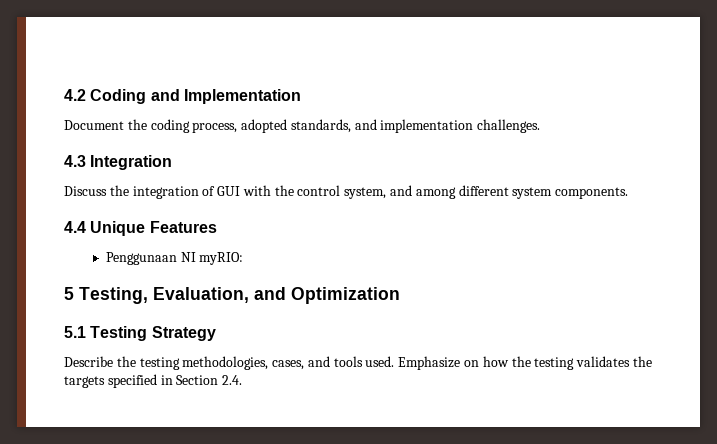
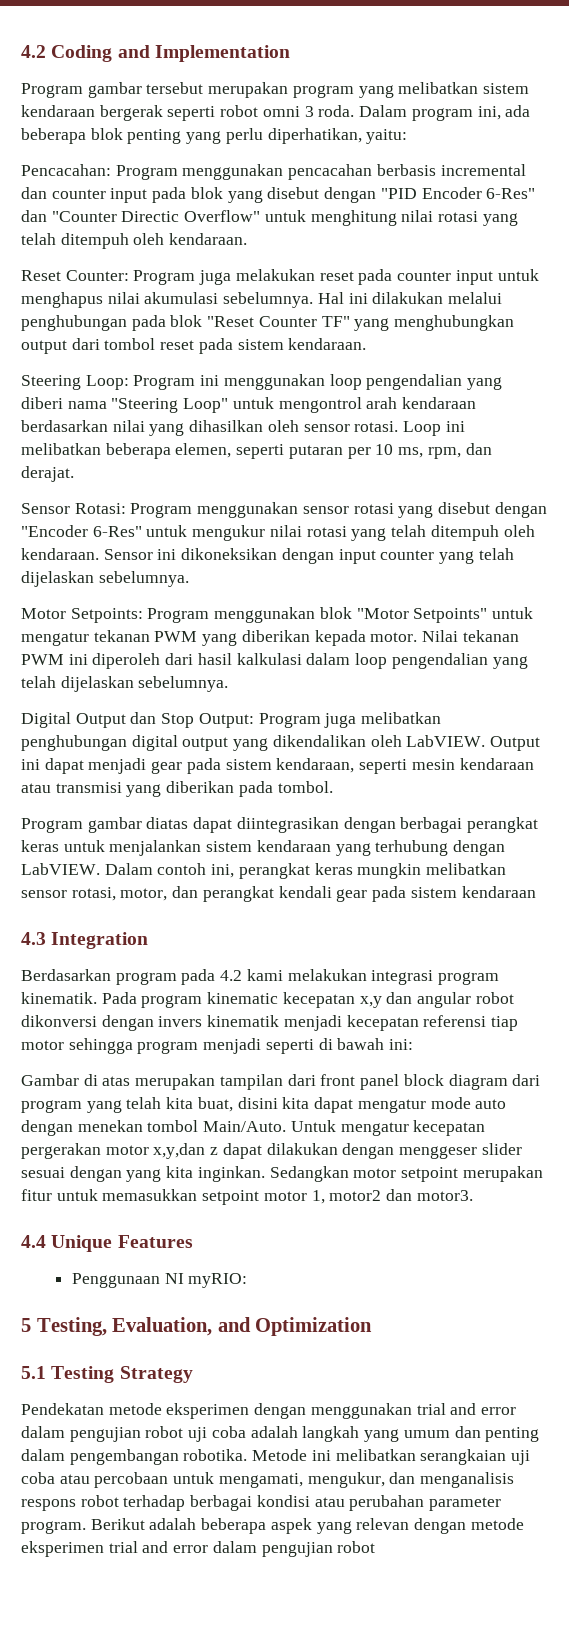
- Document the coding process, adopted standards, and implementation challenges.
+ Program gambar tersebut merupakan program yang melibatkan sistem kendaraan bergerak seperti robot omni 3 roda. Dalam program ini, ada beberapa blok penting yang perlu diperhatikan, yaitu:
+ Pencacahan: Program menggunakan pencacahan berbasis incremental dan counter input pada blok yang disebut dengan "PID Encoder 6-Res" dan "Counter Directic Overflow" untuk menghitung nilai rotasi yang telah ditempuh oleh kendaraan.
+ Reset Counter: Program juga melakukan reset pada counter input untuk menghapus nilai akumulasi sebelumnya. Hal ini dilakukan melalui penghubungan pada blok "Reset Counter TF" yang menghubungkan output dari tombol reset pada sistem kendaraan.
+ Steering Loop: Program ini menggunakan loop pengendalian yang diberi nama "Steering Loop" untuk mengontrol arah kendaraan berdasarkan nilai yang dihasilkan oleh sensor rotasi. Loop ini melibatkan beberapa elemen, seperti putaran per 10 ms, rpm, dan derajat.
+ Sensor Rotasi: Program menggunakan sensor rotasi yang disebut dengan "Encoder 6-Res" untuk mengukur nilai rotasi yang telah ditempuh oleh kendaraan. Sensor ini dikoneksikan dengan input counter yang telah dijelaskan sebelumnya.
+ Motor Setpoints: Program menggunakan blok "Motor Setpoints" untuk mengatur tekanan PWM yang diberikan kepada motor. Nilai tekanan PWM ini diperoleh dari hasil kalkulasi dalam loop pengendalian yang telah dijelaskan sebelumnya.
+ Digital Output dan Stop Output: Program juga melibatkan penghubungan digital output yang dikendalikan oleh LabVIEW. Output ini dapat menjadi gear pada sistem kendaraan, seperti mesin kendaraan atau transmisi yang diberikan pada tombol.
+ Program gambar diatas dapat diintegrasikan dengan berbagai perangkat keras untuk menjalankan sistem kendaraan yang terhubung dengan LabVIEW. Dalam contoh ini, perangkat keras mungkin melibatkan sensor rotasi, motor, dan perangkat kendali gear pada sistem kendaraan
  4.3 Integration
- Discuss the integration of GUI with the control system, and among different system components.
+ Berdasarkan program pada 4.2 kami melakukan integrasi program kinematik. Pada program kinematic kecepatan x,y dan angular robot dikonversi dengan invers kinematik menjadi kecepatan referensi tiap motor sehingga program menjadi seperti di bawah ini:
+ Gambar di atas merupakan tampilan dari front panel block diagram dari program yang telah kita buat, disini kita dapat mengatur mode auto dengan menekan tombol Main/Auto. Untuk mengatur kecepatan pergerakan motor x,y,dan z dapat dilakukan dengan menggeser slider sesuai dengan yang kita inginkan. Sedangkan motor setpoint merupakan fitur untuk memasukkan setpoint motor 1, motor2 dan motor3.
- Describe the testing methodologies, cases, and tools used. Emphasize on how the testing validates the targets specified in Section 2.4.
+ Pendekatan metode eksperimen dengan menggunakan trial and error dalam pengujian robot uji coba adalah langkah yang umum dan penting dalam pengembangan robotika. Metode ini melibatkan serangkaian uji coba atau percobaan untuk mengamati, mengukur, dan menganalisis respons robot terhadap berbagai kondisi atau perubahan parameter program. Berikut adalah beberapa aspek yang relevan dengan metode eksperimen trial and error dalam pengujian robot

